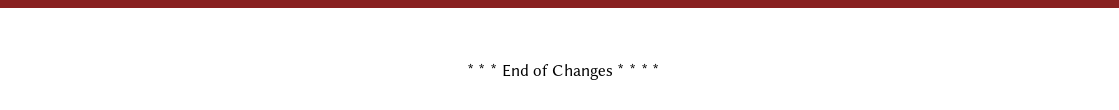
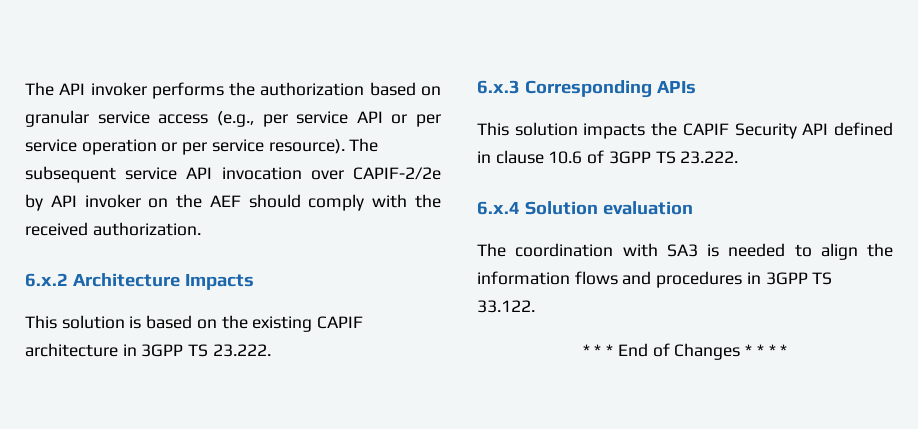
+ The API invoker performs the authorization based on granular service access (e.g., per service API or per service operation or per service resource). The subsequent service API invocation over CAPIF-2/2e by API invoker on the AEF should comply with the received authorization.
+ 6.x.2 Architecture Impacts
+ This solution is based on the existing CAPIF architecture in 3GPP TS 23.222.
+ 6.x.3 Corresponding APIs
+ This solution impacts the CAPIF Security API defined in clause 10.6 of 3GPP TS 23.222.
+ 6.x.4 Solution evaluation
+ The coordination with SA3 is needed to align the information flows and procedures in 3GPP TS 33.122.

